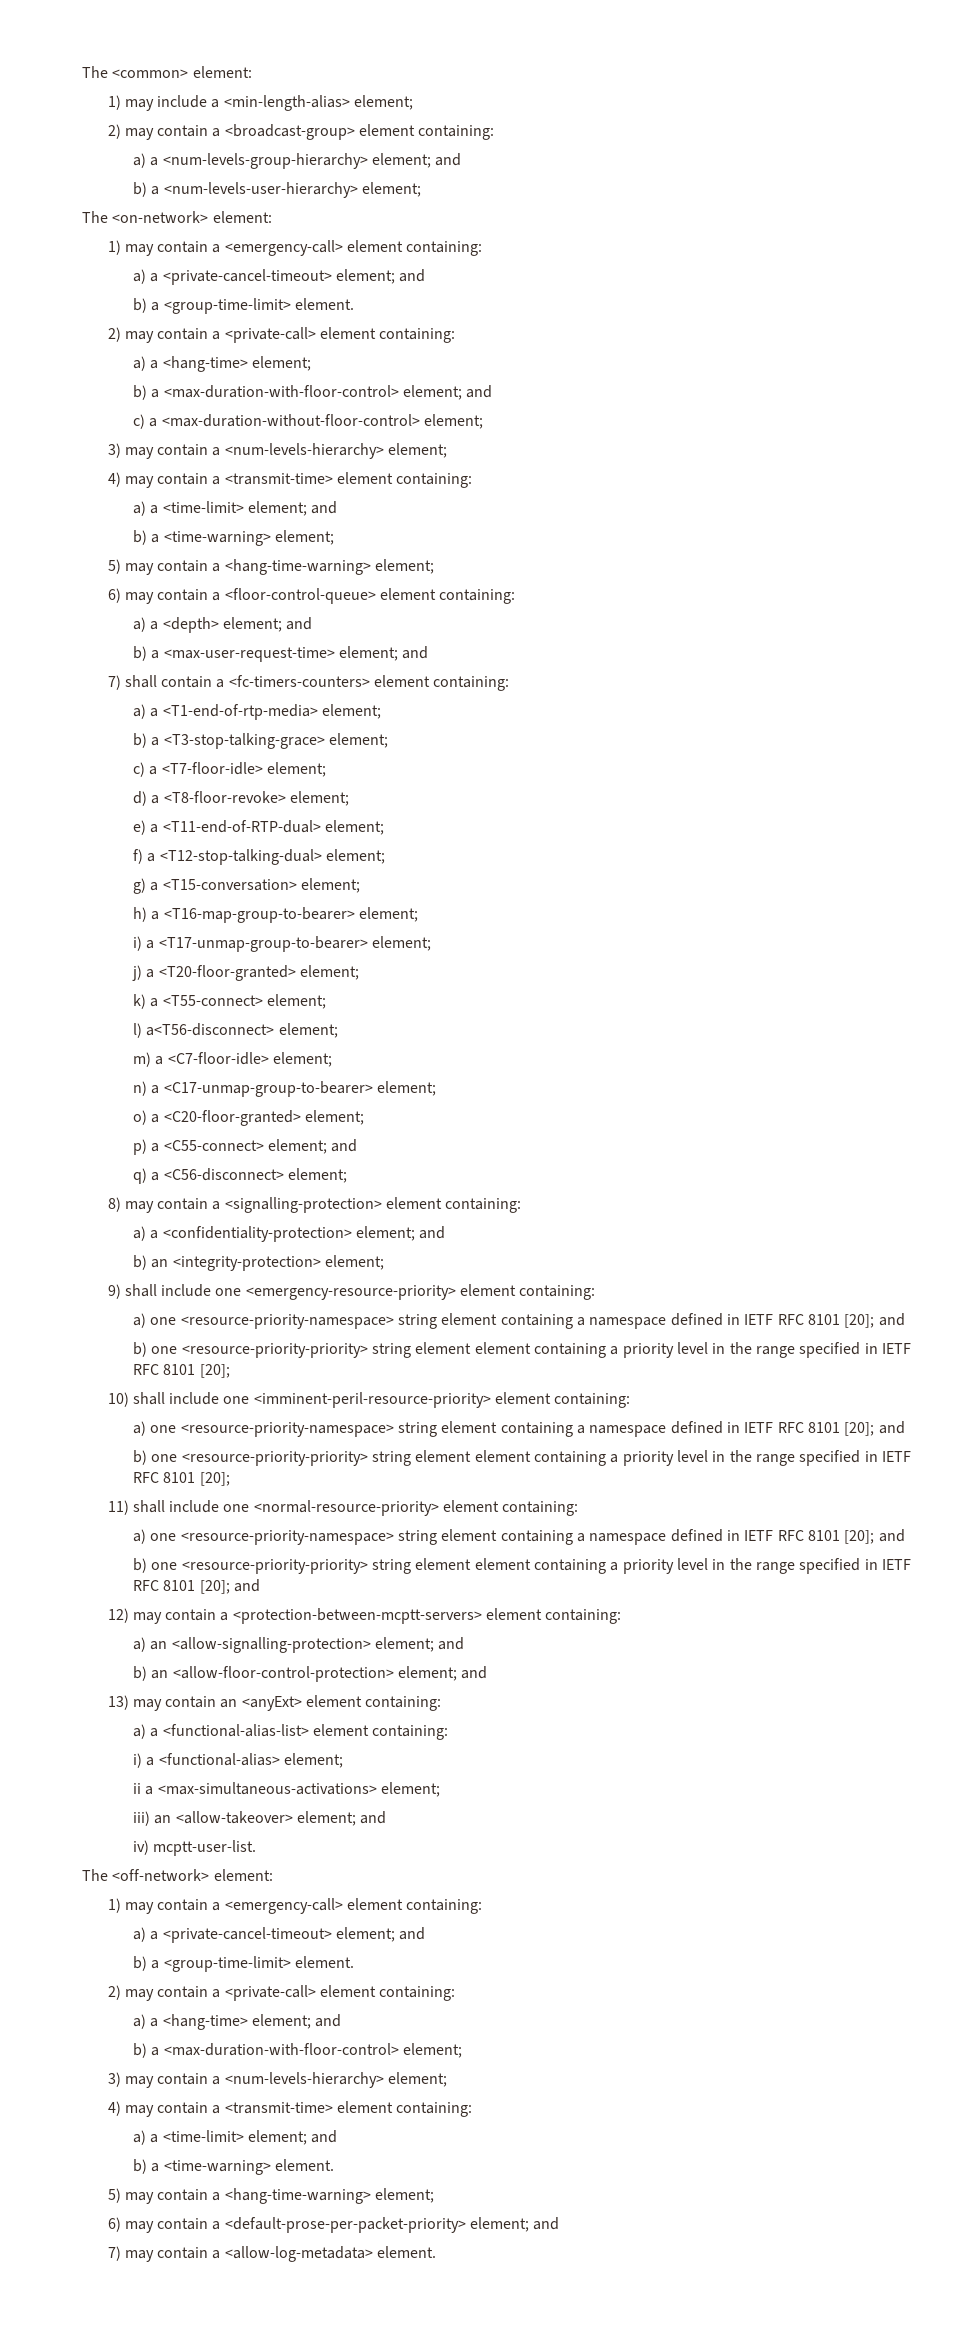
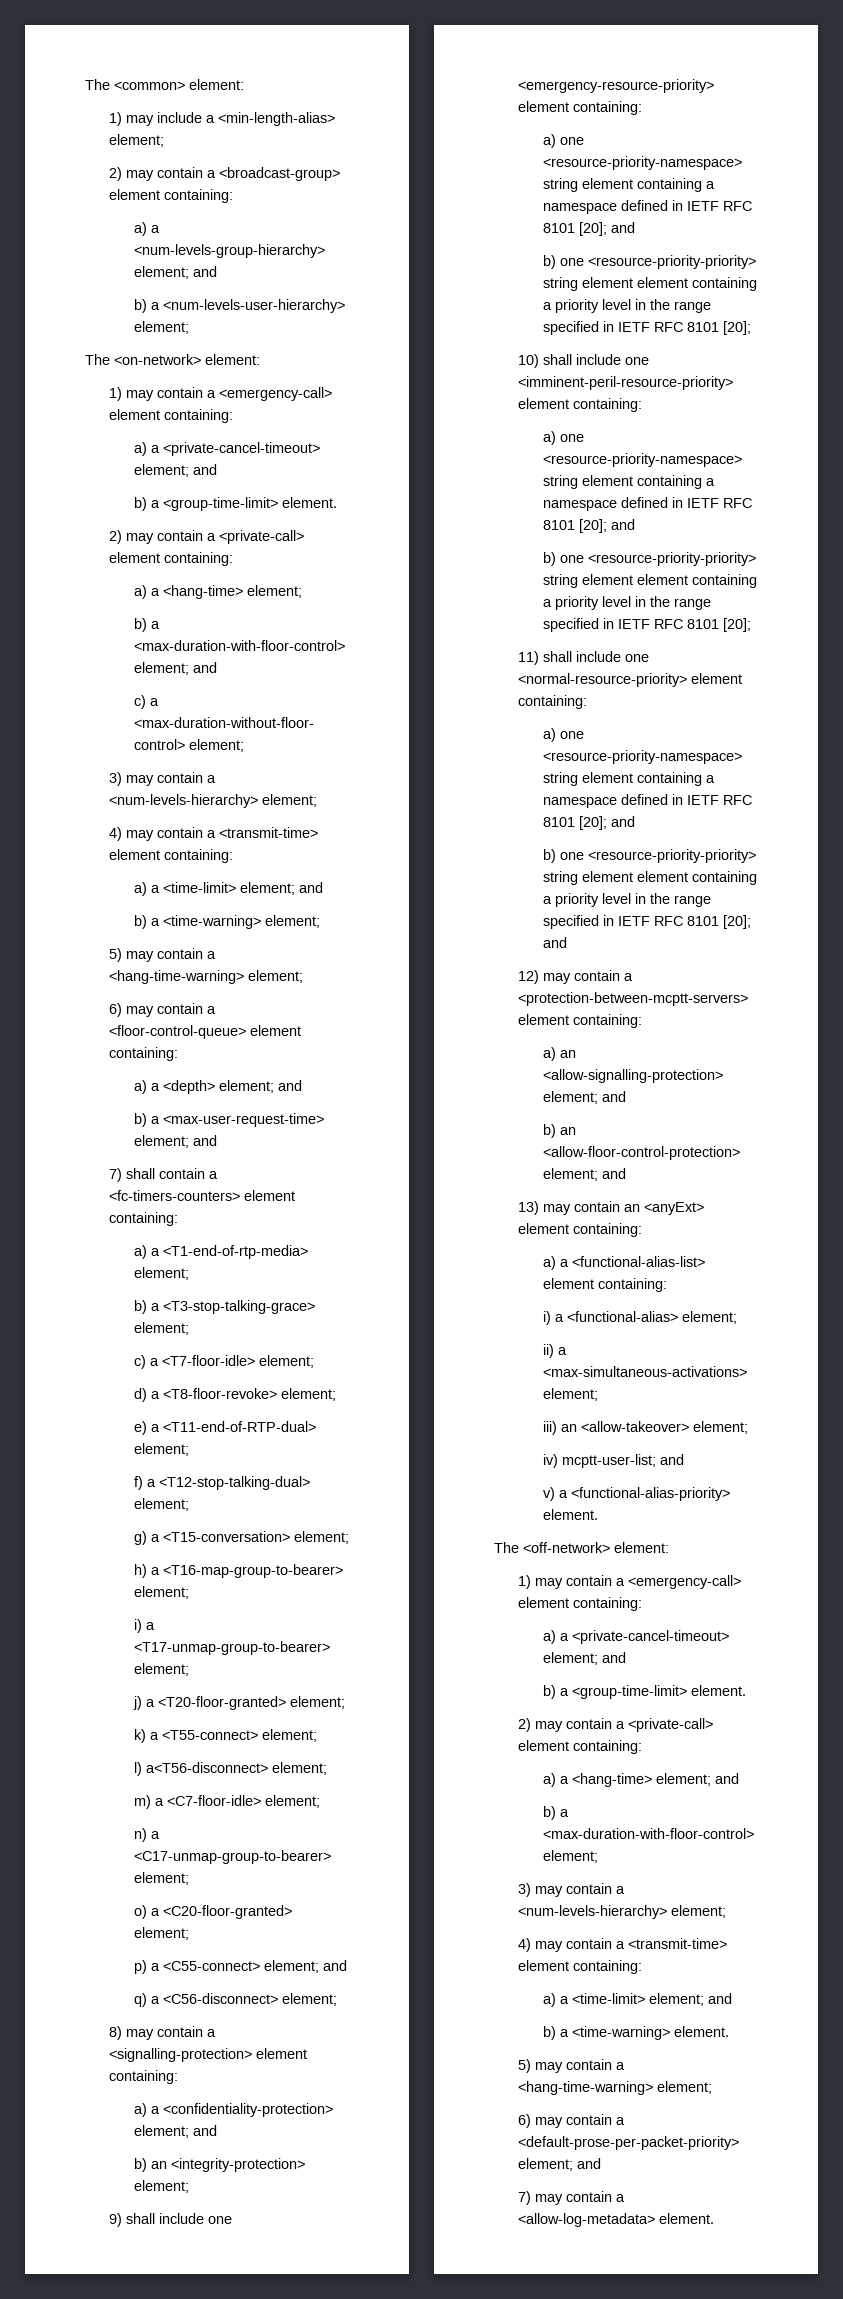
- ii a <max-simultaneous-activations> element;
+ ii) a <max-simultaneous-activations> element;
- iii) an <allow-takeover> element; and
- iv) mcptt-user-list.
+ iii) an <allow-takeover> element;
+ iv) mcptt-user-list; and
+ v) a <functional-alias-priority> element.

